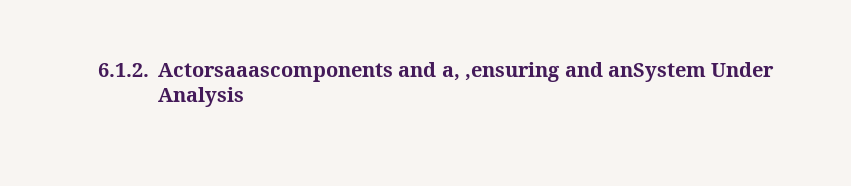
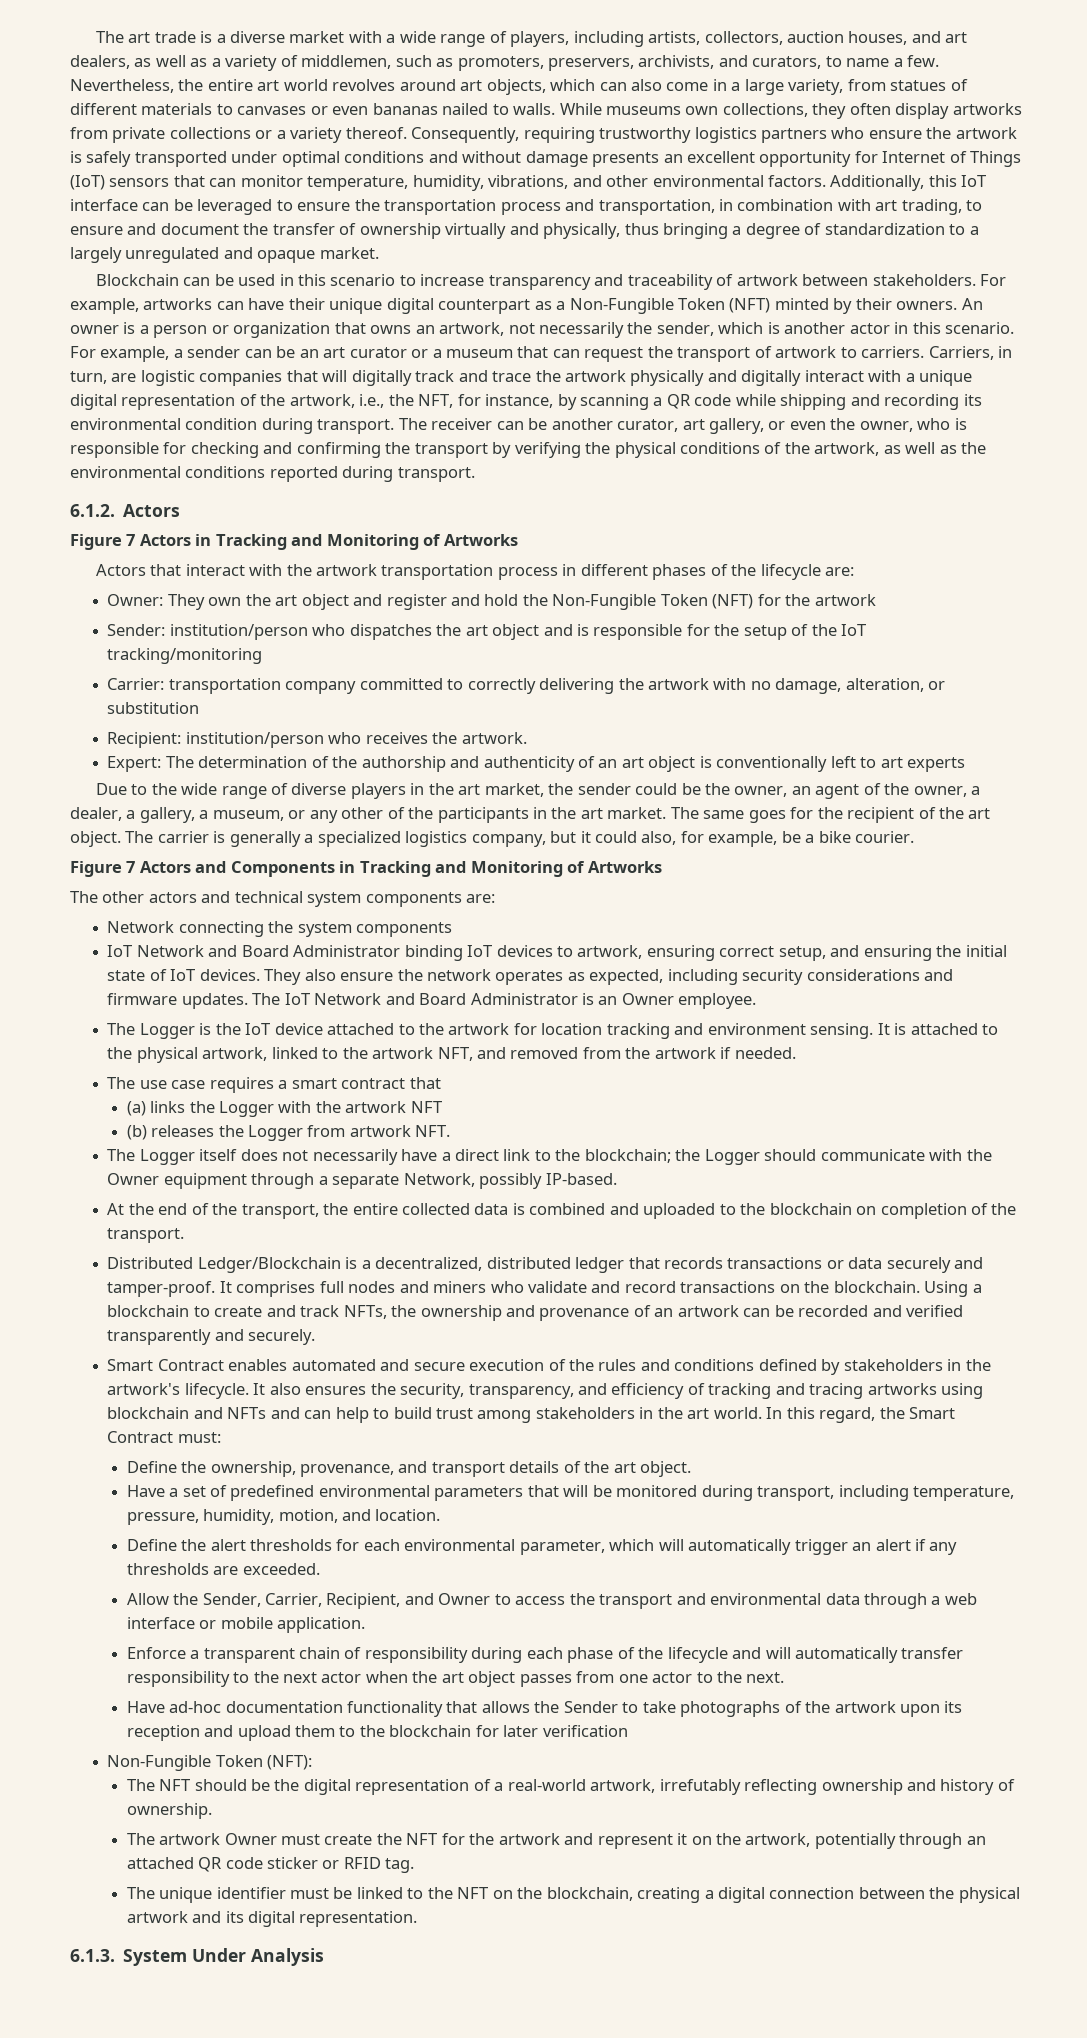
- 6.1.2. Actorsaaascomponents and a, ,ensuring and anSystem Under Analysis
+ The art trade is a diverse market with a wide range of players, including artists, collectors, auction houses, and art dealers, as well as a variety of middlemen, such as promoters, preservers, archivists, and curators, to name a few. Nevertheless, the entire art world revolves around art objects, which can also come in a large variety, from statues of different materials to canvases or even bananas nailed to walls. While museums own collections, they often display artworks from private collections or a variety thereof. Consequently, requiring trustworthy logistics partners who ensure the artwork is safely transported under optimal conditions and without damage presents an excellent opportunity for Internet of Things (IoT) sensors that can monitor temperature, humidity, vibrations, and other environmental factors. Additionally, this IoT interface can be leveraged to ensure the transportation process and transportation, in combination with art trading, to ensure and document the transfer of ownership virtually and physically, thus bringing a degree of standardization to a largely unregulated and opaque market.
+ Blockchain can be used in this scenario to increase transparency and traceability of artwork between stakeholders. For example, artworks can have their unique digital counterpart as a Non-Fungible Token (NFT) minted by their owners. An owner is a person or organization that owns an artwork, not necessarily the sender, which is another actor in this scenario. For example, a sender can be an art curator or a museum that can request the transport of artwork to carriers. Carriers, in turn, are logistic companies that will digitally track and trace the artwork physically and digitally interact with a unique digital representation of the artwork, i.e., the NFT, for instance, by scanning a QR code while shipping and recording its environmental condition during transport. The receiver can be another curator, art gallery, or even the owner, who is responsible for checking and confirming the transport by verifying the physical conditions of the artwork, as well as the environmental conditions reported during transport.
+ 6.1.2. Actors
+ Figure 7 Actors in Tracking and Monitoring of Artworks
+ Actors that interact with the artwork transportation process in different phases of the lifecycle are:
+ Owner: They own the art object and register and hold the Non-Fungible Token (NFT) for the artwork
+ Sender: institution/person who dispatches the art object and is responsible for the setup of the IoT tracking/monitoring
+ Carrier: transportation company committed to correctly delivering the artwork with no damage, alteration, or substitution
+ Recipient: institution/person who receives the artwork.
+ Expert: The determination of the authorship and authenticity of an art object is conventionally left to art experts
+ Due to the wide range of diverse players in the art market, the sender could be the owner, an agent of the owner, a dealer, a gallery, a museum, or any other of the participants in the art market. The same goes for the recipient of the art object. The carrier is generally a specialized logistics company, but it could also, for example, be a bike courier.
+ Figure 7 Actors and Components in Tracking and Monitoring of Artworks
+ The other actors and technical system components are:
+ Network connecting the system components
+ IoT Network and Board Administrator binding IoT devices to artwork, ensuring correct setup, and ensuring the initial state of IoT devices. They also ensure the network operates as expected, including security considerations and firmware updates. The IoT Network and Board Administrator is an Owner employee.
+ The Logger is the IoT device attached to the artwork for location tracking and environment sensing. It is attached to the physical artwork, linked to the artwork NFT, and removed from the artwork if needed.
+ The use case requires a smart contract that
+ (a) links the Logger with the artwork NFT
+ (b) releases the Logger from artwork NFT.
+ The Logger itself does not necessarily have a direct link to the blockchain; the Logger should communicate with the Owner equipment through a separate Network, possibly IP-based.
+ At the end of the transport, the entire collected data is combined and uploaded to the blockchain on completion of the transport.
+ Distributed Ledger/Blockchain is a decentralized, distributed ledger that records transactions or data securely and tamper-proof. It comprises full nodes and miners who validate and record transactions on the blockchain. Using a blockchain to create and track NFTs, the ownership and provenance of an artwork can be recorded and verified transparently and securely.
+ Smart Contract enables automated and secure execution of the rules and conditions defined by stakeholders in the artwork's lifecycle. It also ensures the security, transparency, and efficiency of tracking and tracing artworks using blockchain and NFTs and can help to build trust among stakeholders in the art world. In this regard, the Smart Contract must:
+ Define the ownership, provenance, and transport details of the art object.
+ Have a set of predefined environmental parameters that will be monitored during transport, including temperature, pressure, humidity, motion, and location.
+ Define the alert thresholds for each environmental parameter, which will automatically trigger an alert if any thresholds are exceeded.
+ Allow the Sender, Carrier, Recipient, and Owner to access the transport and environmental data through a web interface or mobile application.
+ Enforce a transparent chain of responsibility during each phase of the lifecycle and will automatically transfer responsibility to the next actor when the art object passes from one actor to the next.
+ Have ad-hoc documentation functionality that allows the Sender to take photographs of the artwork upon its reception and upload them to the blockchain for later verification
+ Non-Fungible Token (NFT):
+ The NFT should be the digital representation of a real-world artwork, irrefutably reflecting ownership and history of ownership.
+ The artwork Owner must create the NFT for the artwork and represent it on the artwork, potentially through an attached QR code sticker or RFID tag.
+ The unique identifier must be linked to the NFT on the blockchain, creating a digital connection between the physical artwork and its digital representation.
+ 6.1.3. System Under Analysis

